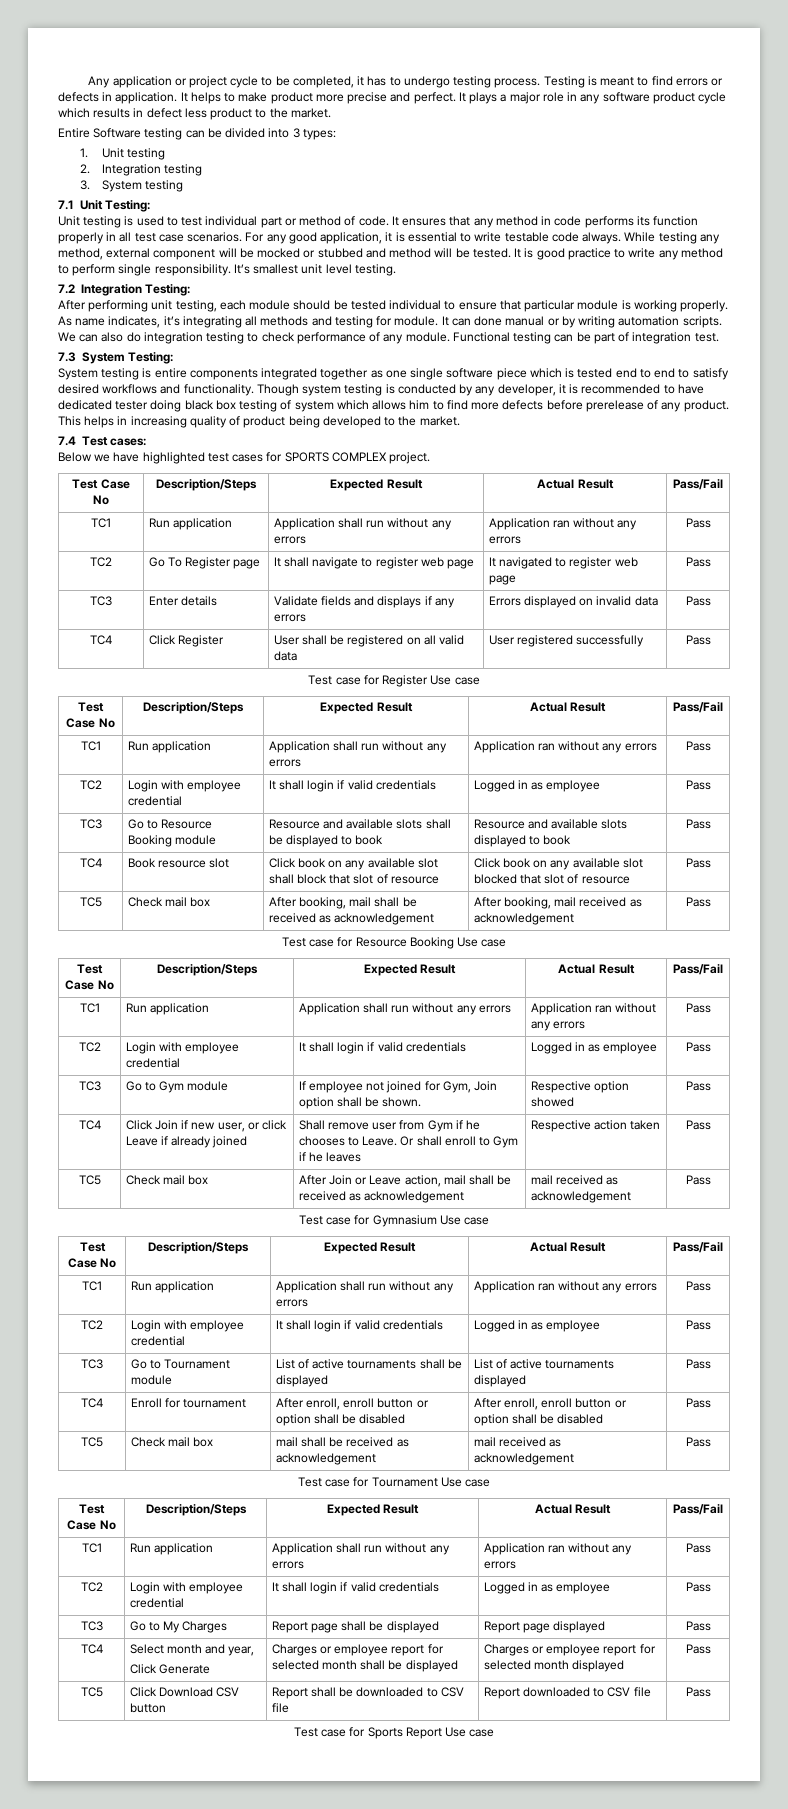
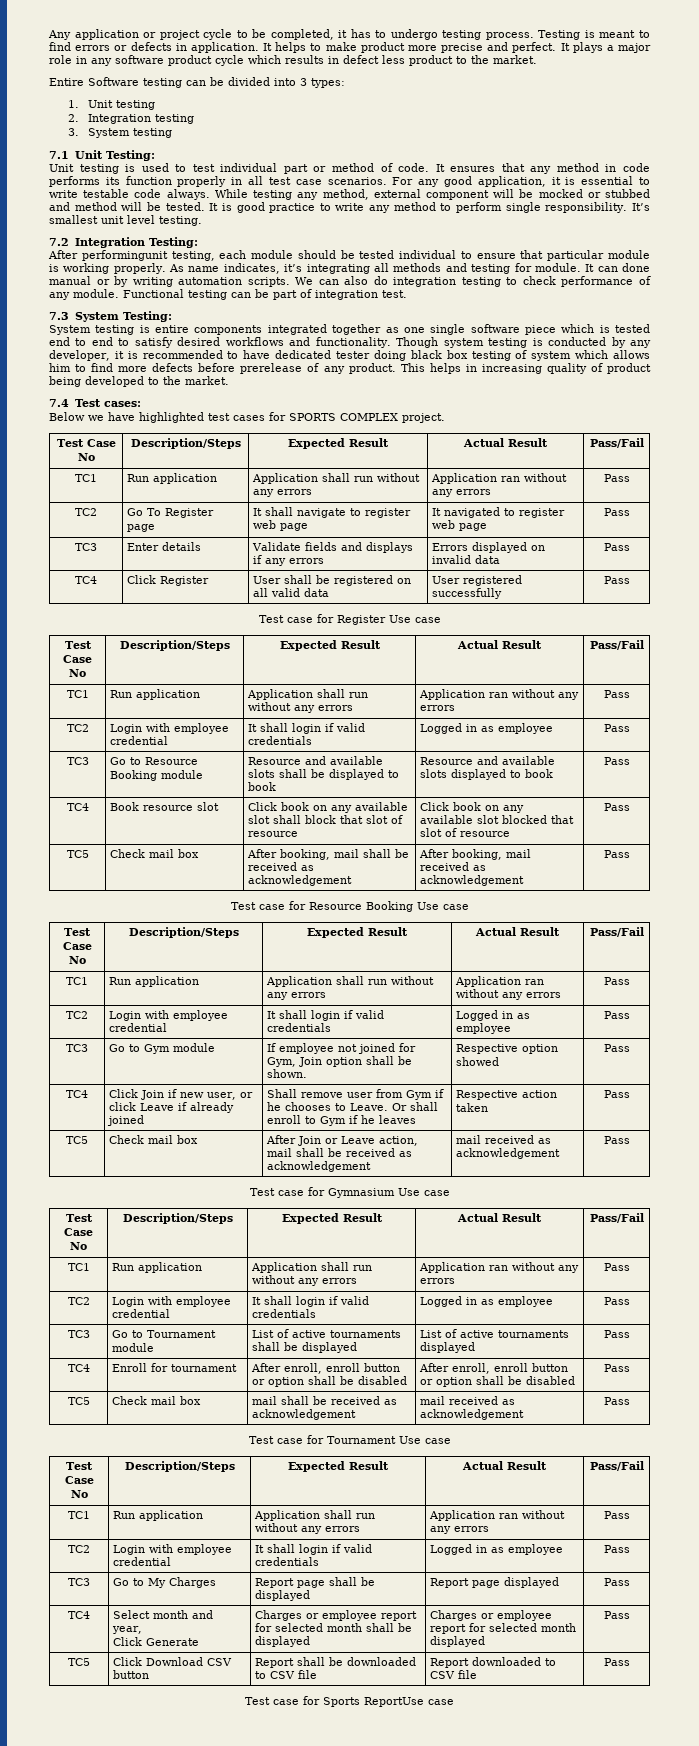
- After performing unit testing, each module should be tested individual to ensure that particular module is working properly.
+ After performingunit testing, each module should be tested individual to ensure that particular module is working properly.
- Test case for Sports Report Use case
+ Test case for Sports ReportUse case

